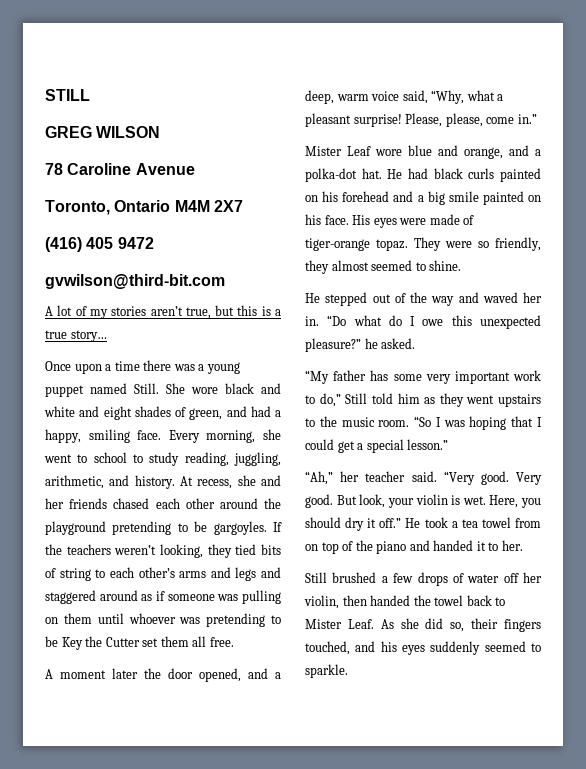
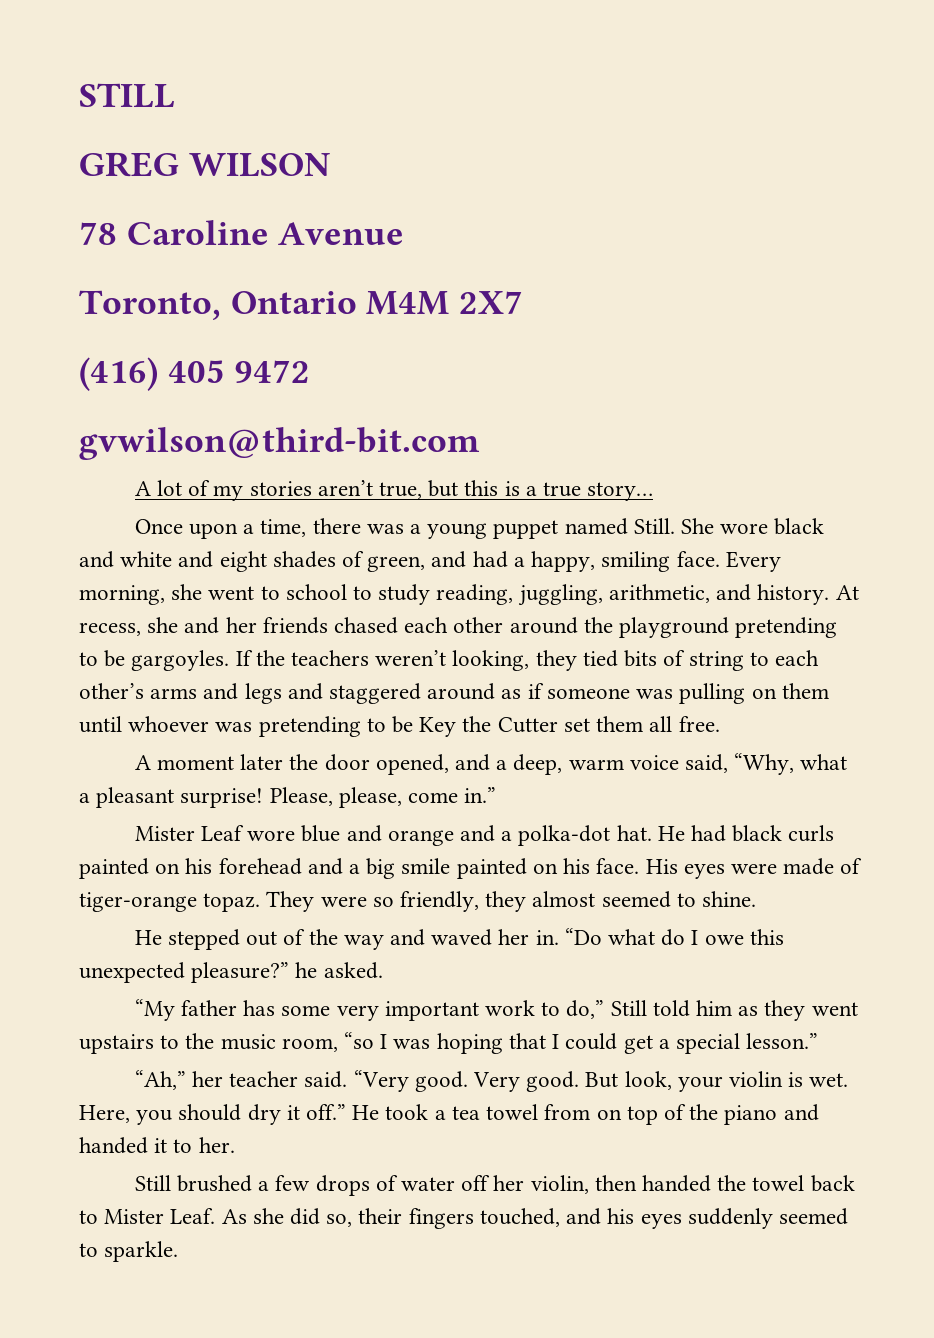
- Once upon a time there was a young puppet named Still.
+ Once upon a time, there was a young puppet named Still.
- Mister Leaf wore blue and orange, and a polka-dot hat.
+ Mister Leaf wore blue and orange and a polka-dot hat.
- “My father has some very important work to do,” Still told him as they went upstairs to the music room. “So I was hoping that I could get a special lesson.”
+ “My father has some very important work to do,” Still told him as they went upstairs to the music room, “so I was hoping that I could get a special lesson.”

